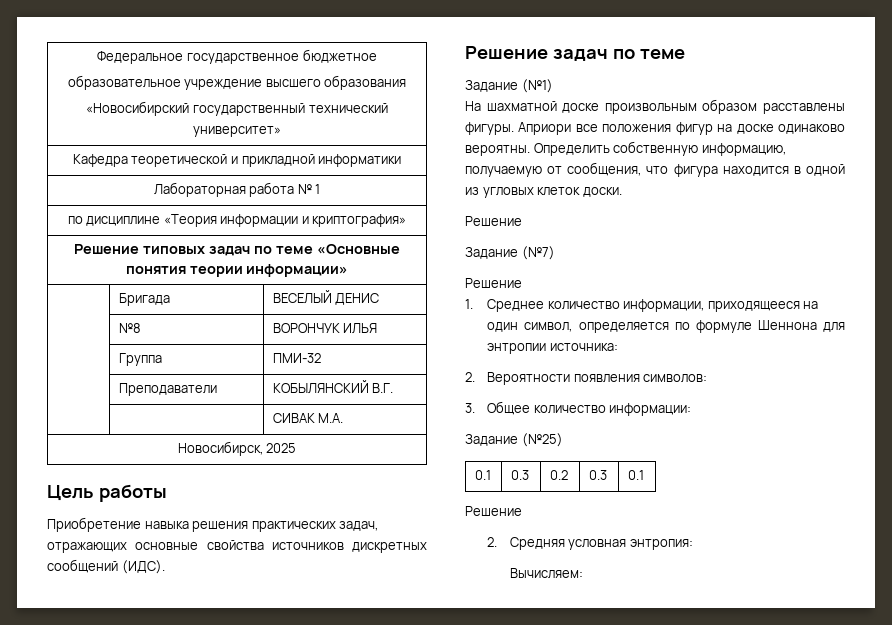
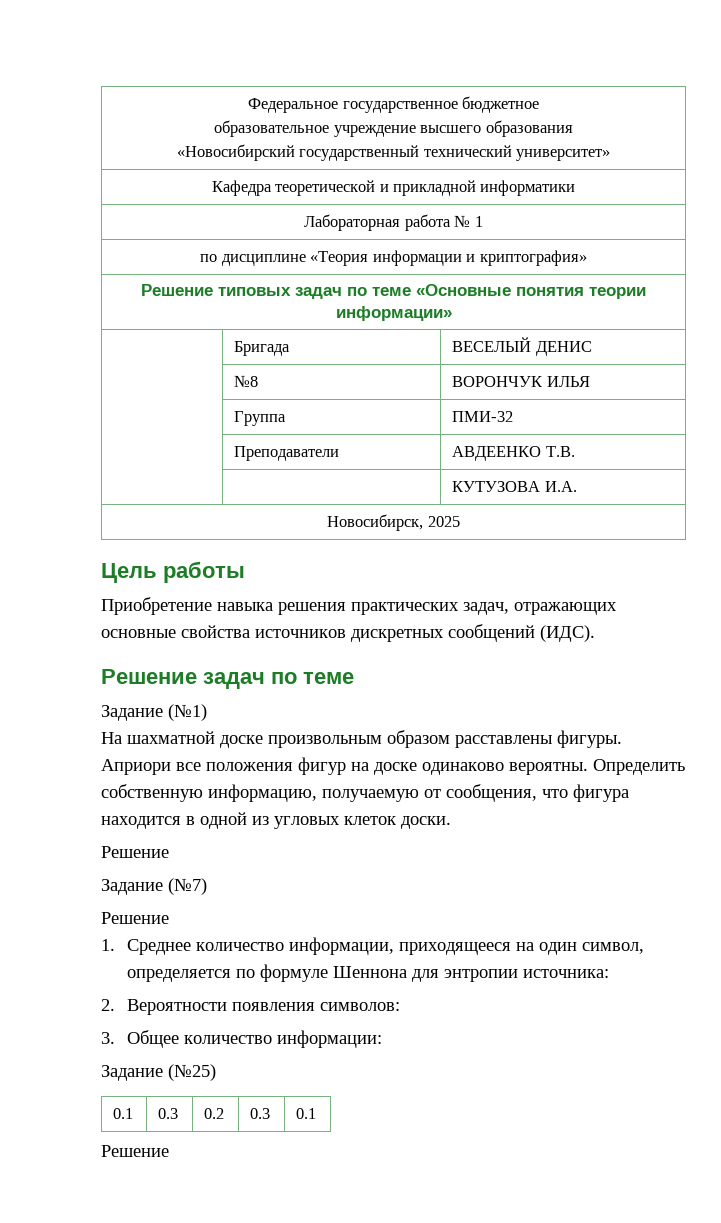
- | Преподаватели | КОБЫЛЯНСКИЙ В.Г.
- | | СИВАК М.А.
+ | Преподаватели | АВДЕЕНКО Т.В.
+ | | КУТУЗОВА И.А.
- 2. Средняя условная энтропия:
- Вычисляем:

